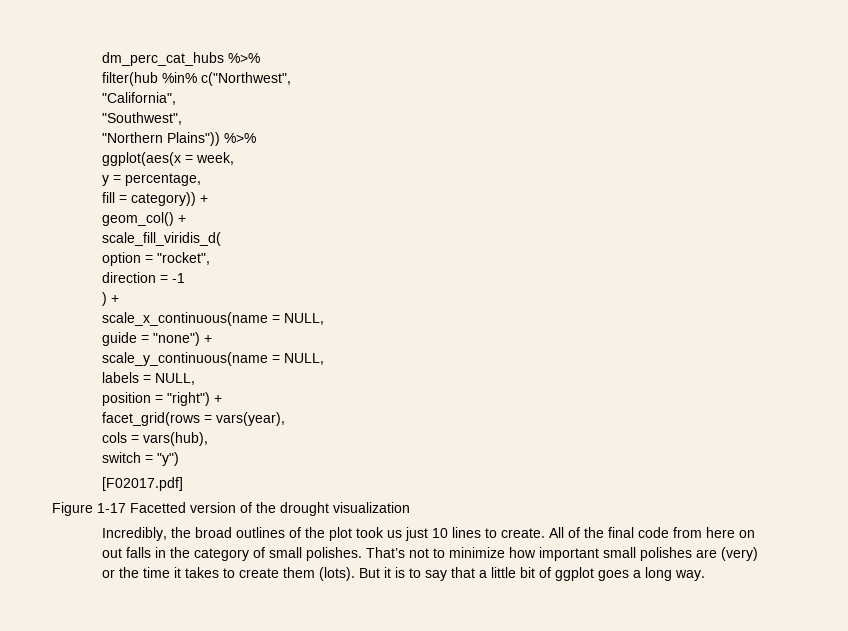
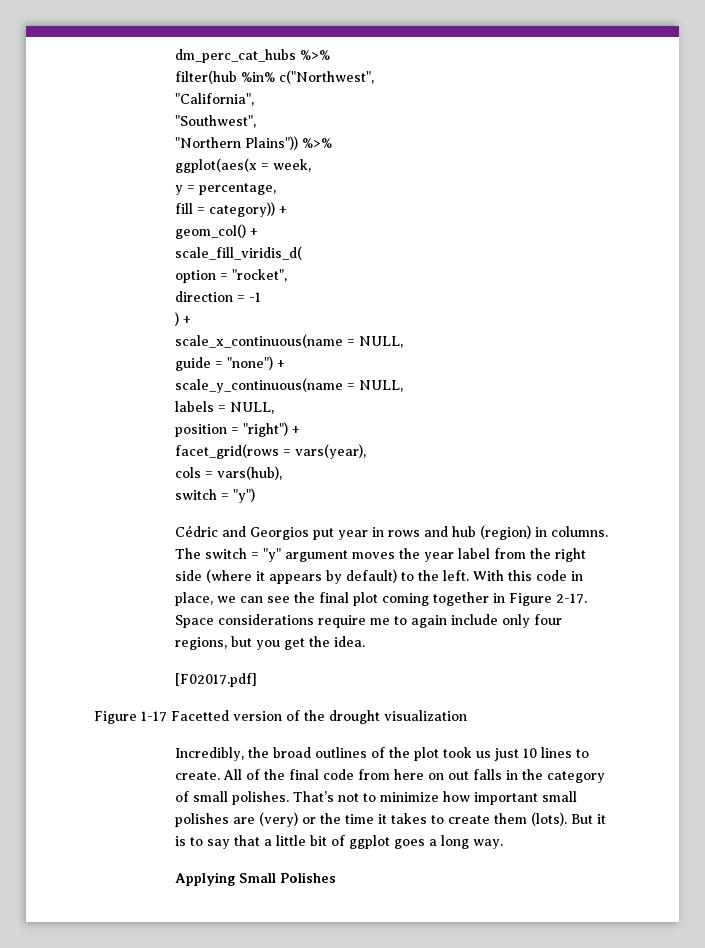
+ Cédric and Georgios put year in rows and hub (region) in columns. The switch = "y" argument moves the year label from the right side (where it appears by default) to the left. With this code in place, we can see the final plot coming together in Figure 2-17. Space considerations require me to again include only four regions, but you get the idea.
+ Applying Small Polishes

